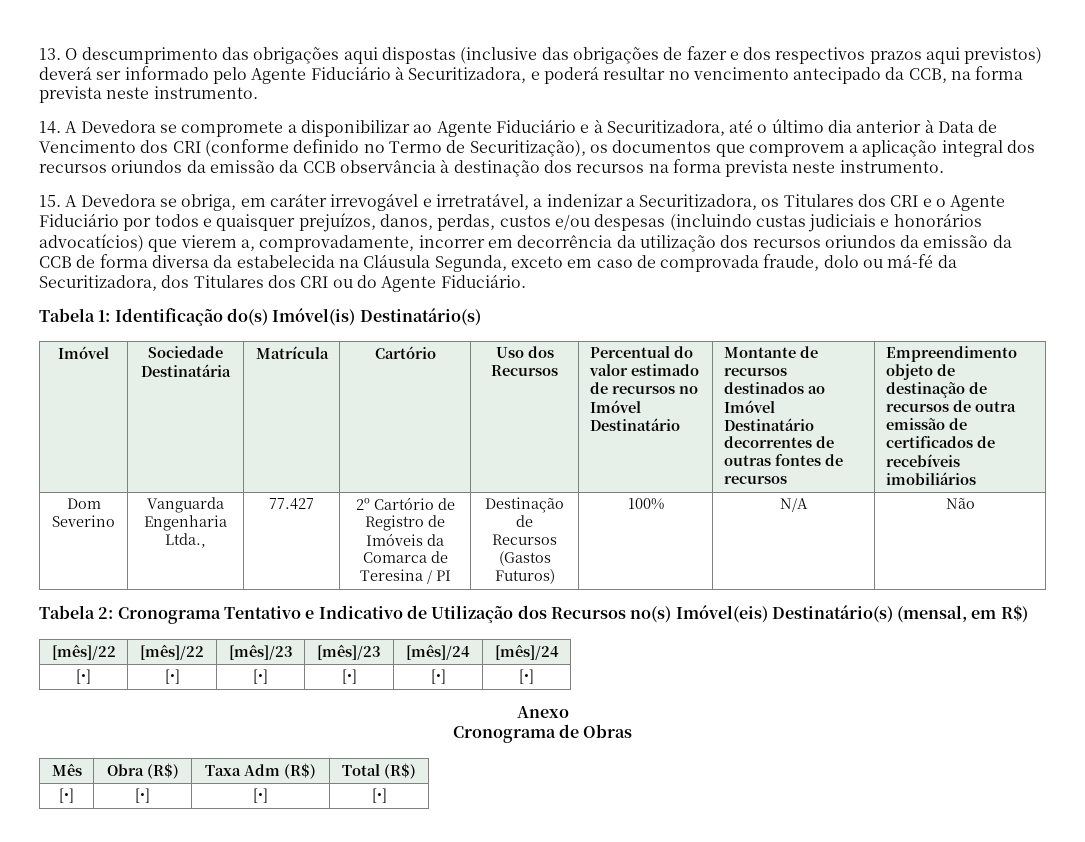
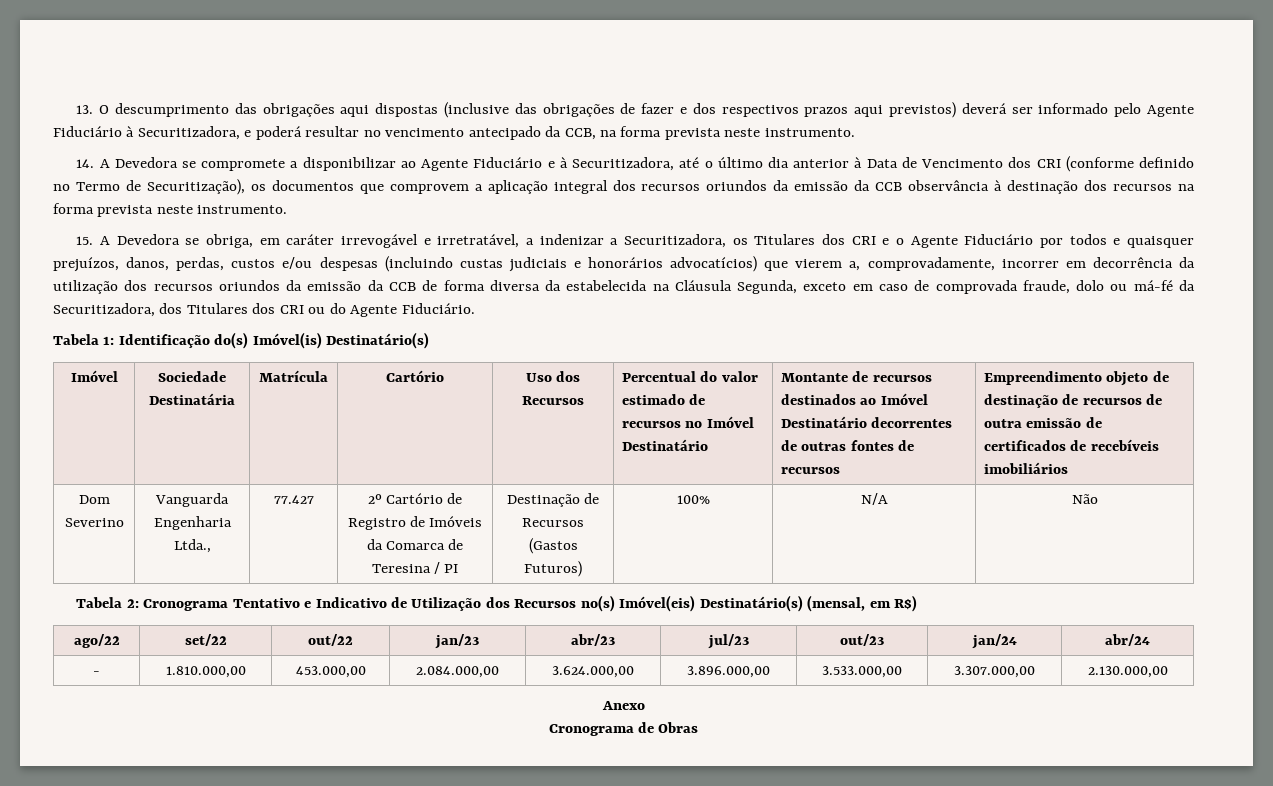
- [mês]/22 | [mês]/22 | [mês]/23 | [mês]/23 | [mês]/24 | [mês]/24
- [•] | [•] | [•] | [•] | [•] | [•]
+ ago/22 | set/22 | out/22 | jan/23 | abr/23 | jul/23 | out/23 | jan/24 | abr/24
+ - | 1.810.000,00 | 453.000,00 | 2.084.000,00 | 3.624.000,00 | 3.896.000,00 | 3.533.000,00 | 3.307.000,00 | 2.130.000,00
  Anexo
  Cronograma de Obras
- Mês | Obra (R$) | Taxa Adm (R$) | Total (R$)
- [•] | [•] | [•] | [•]

